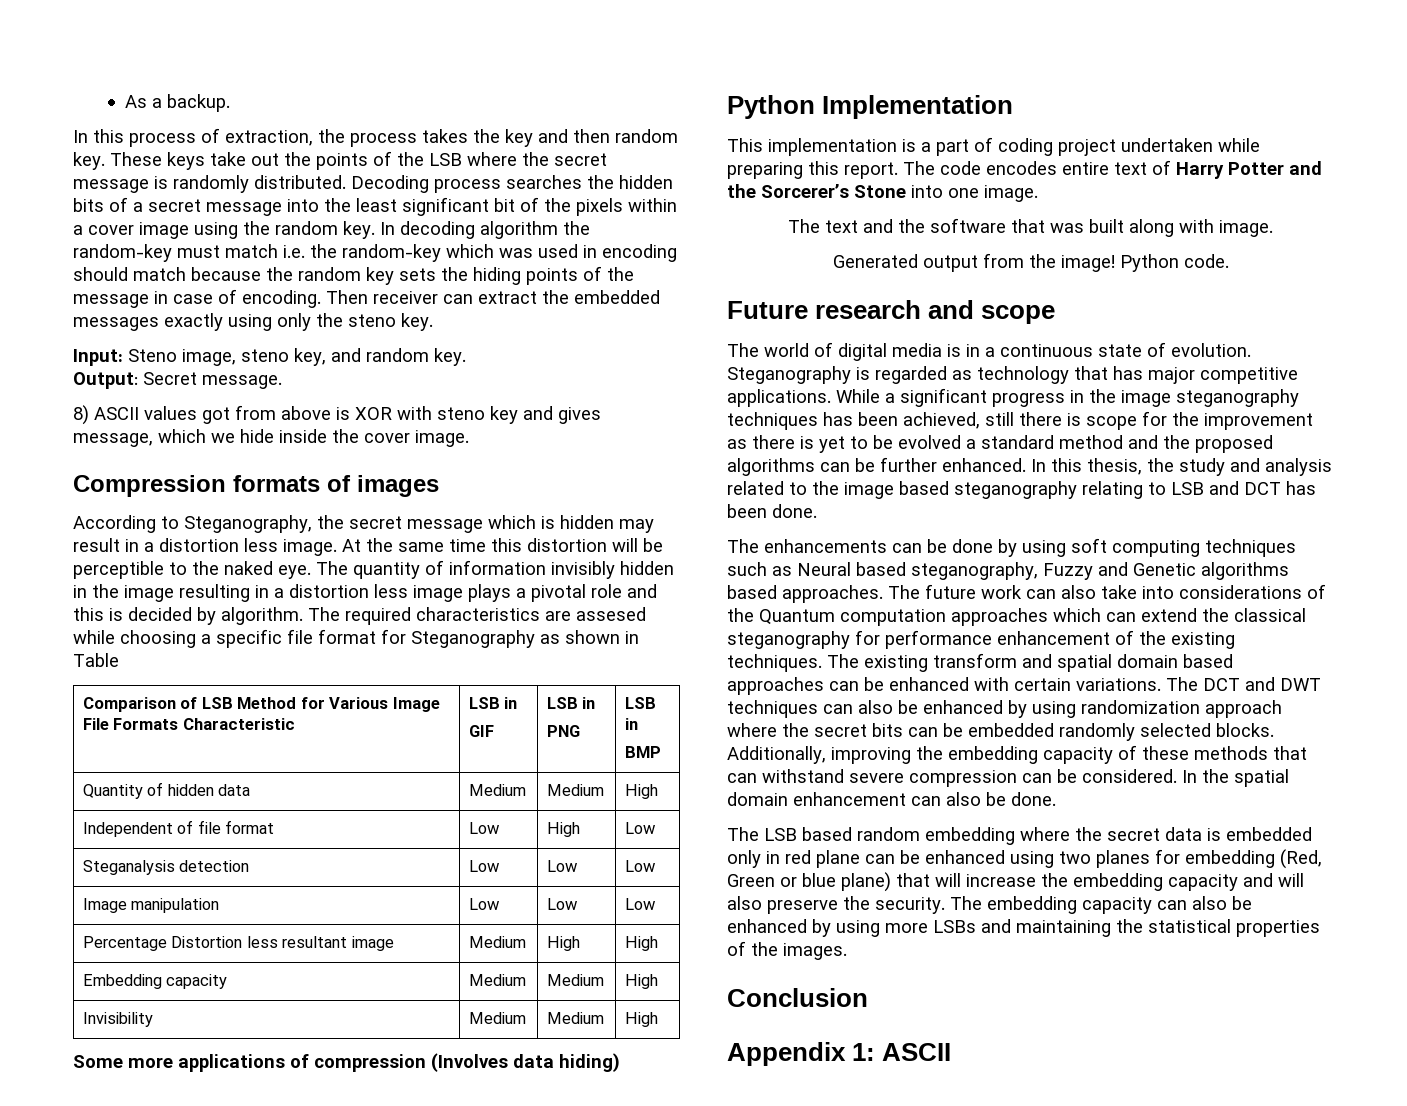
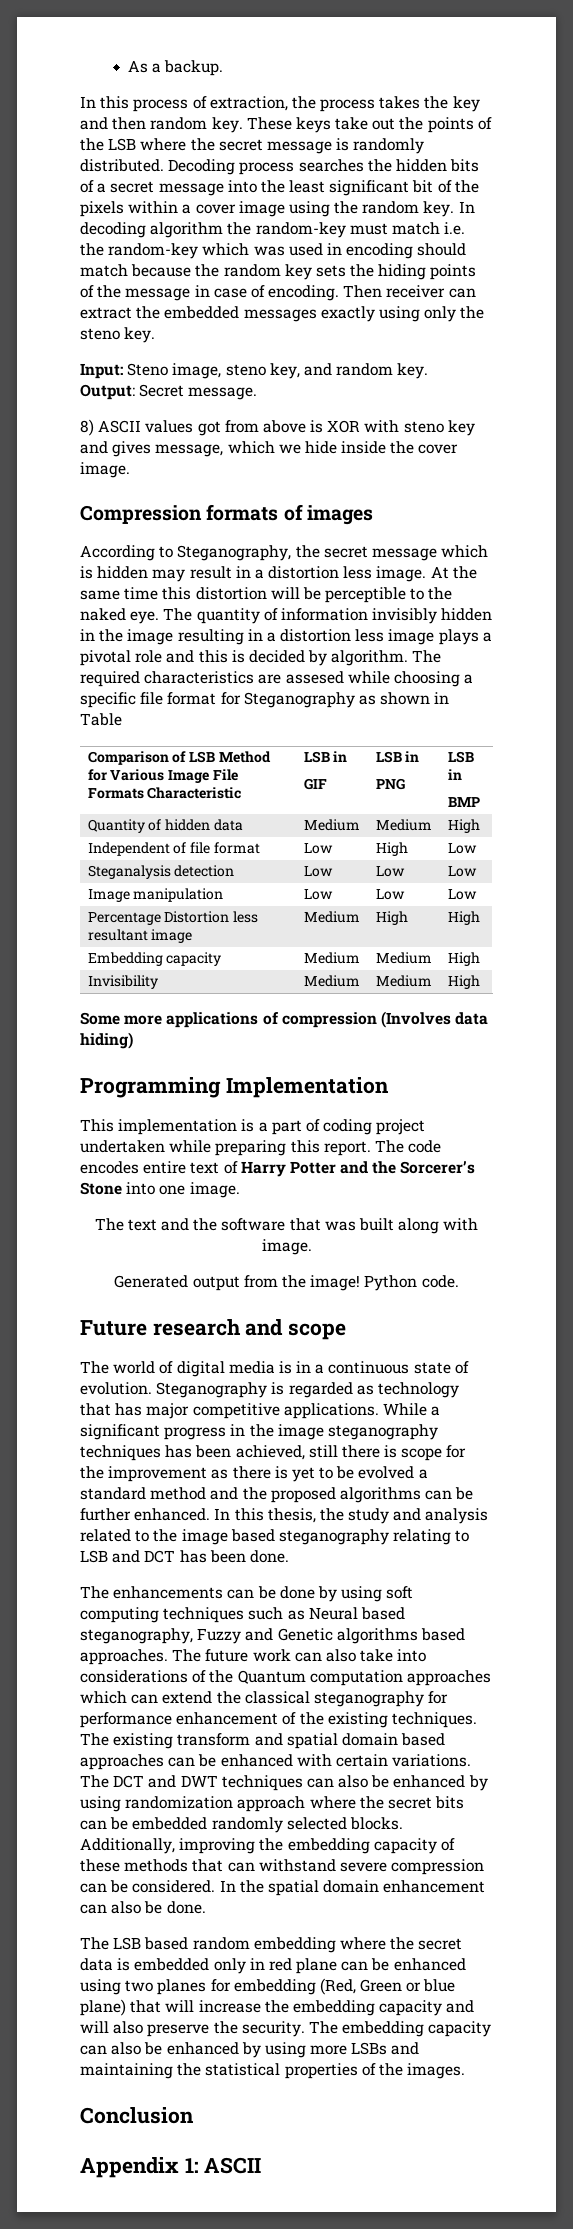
- Python Implementation
+ Programming Implementation

